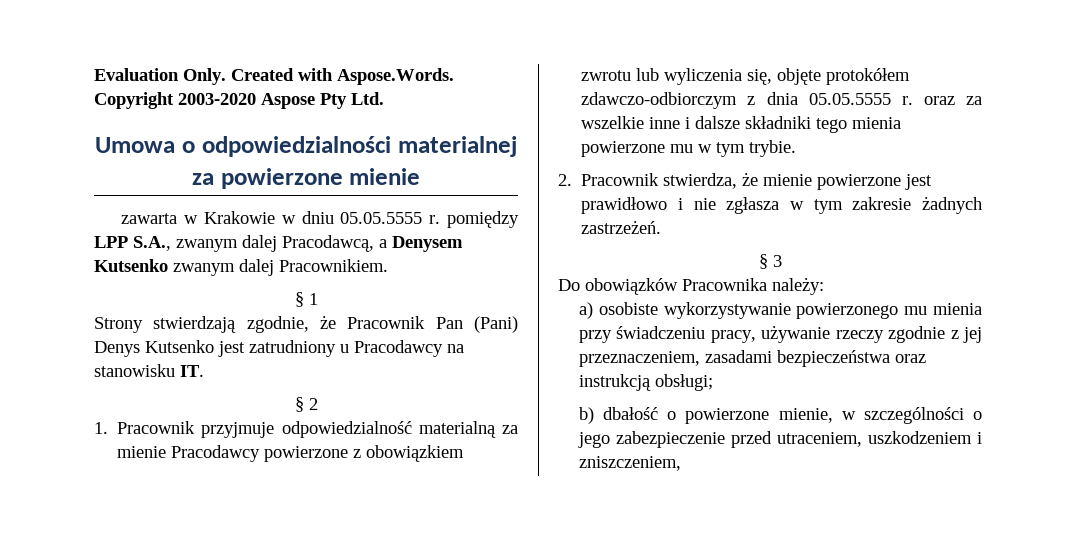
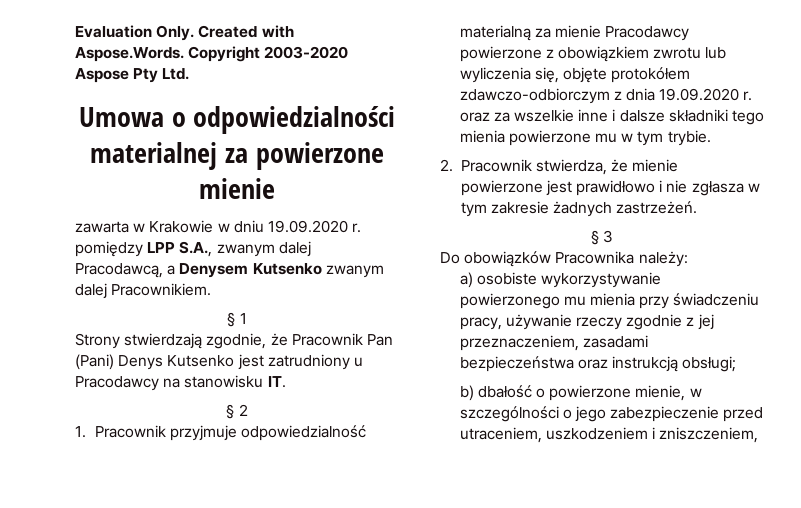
- zawarta w Krakowie w dniu 05.05.5555 r. pomiędzy LPP S.A., zwanym dalej Pracodawcą, a Denysem Kutsenko zwanym dalej Pracownikiem.
+ zawarta w Krakowie w dniu 19.09.2020 r. pomiędzy LPP S.A., zwanym dalej Pracodawcą, a Denysem Kutsenko zwanym dalej Pracownikiem.
- 1. Pracownik przyjmuje odpowiedzialność materialną za mienie Pracodawcy powierzone z obowiązkiem zwrotu lub wyliczenia się, objęte protokółem zdawczo-odbiorczym z dnia 05.05.5555 r. oraz za wszelkie inne i dalsze składniki tego mienia powierzone mu w tym trybie.
+ 1. Pracownik przyjmuje odpowiedzialność materialną za mienie Pracodawcy powierzone z obowiązkiem zwrotu lub wyliczenia się, objęte protokółem zdawczo-odbiorczym z dnia 19.09.2020 r. oraz za wszelkie inne i dalsze składniki tego mienia powierzone mu w tym trybie.

